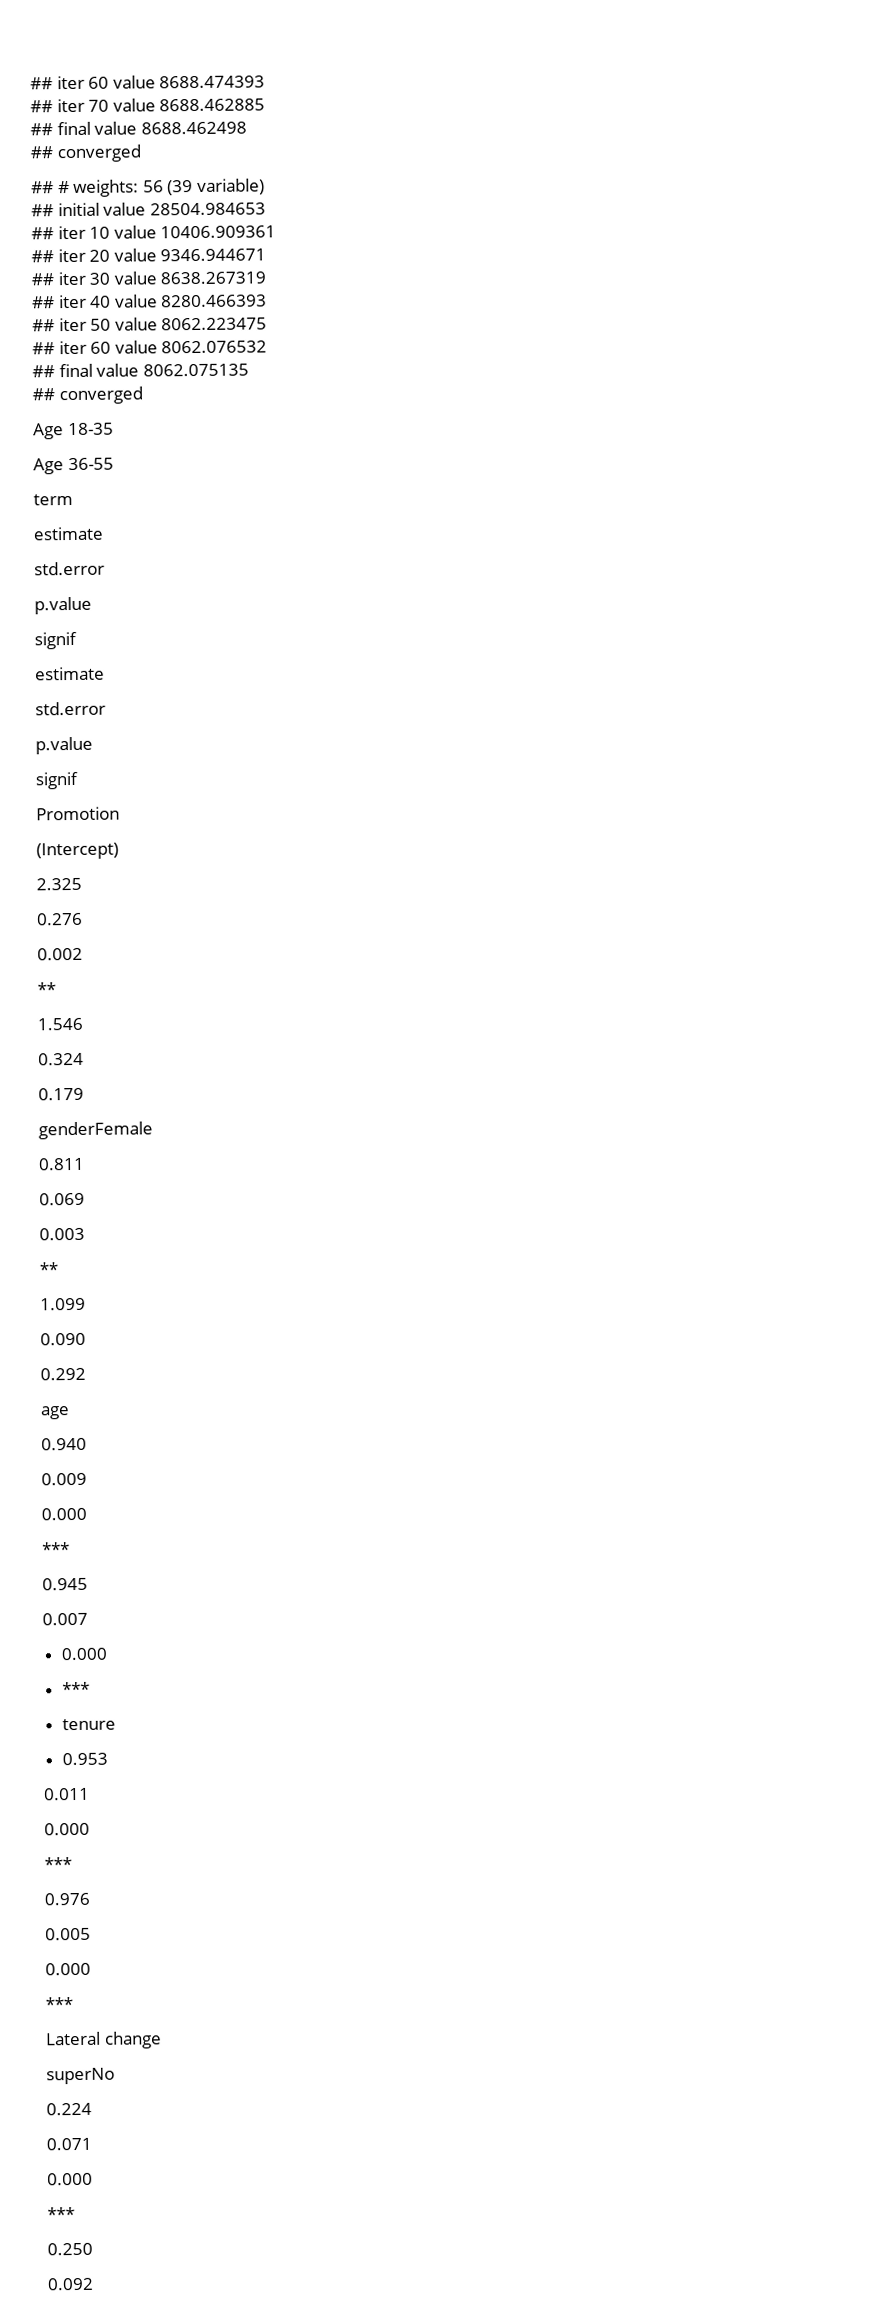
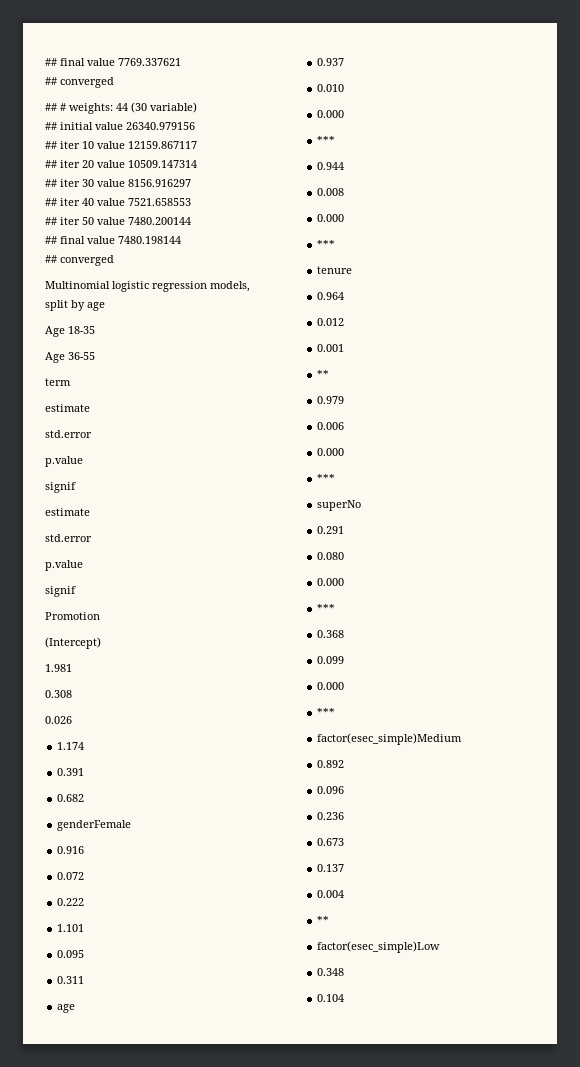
- ## iter 60 value 8688.474393
- ## iter 70 value 8688.462885
- ## final value 8688.462498
+ ## final value 7769.337621
- ## # weights: 56 (39 variable)
+ ## # weights: 44 (30 variable)
- ## initial value 28504.984653
+ ## initial value 26340.979156
- ## iter 10 value 10406.909361
+ ## iter 10 value 12159.867117
- ## iter 20 value 9346.944671
+ ## iter 20 value 10509.147314
- ## iter 30 value 8638.267319
+ ## iter 30 value 8156.916297
- ## iter 40 value 8280.466393
+ ## iter 40 value 7521.658553
- ## iter 50 value 8062.223475
- ## iter 60 value 8062.076532
- ## final value 8062.075135
+ ## iter 50 value 7480.200144
+ ## final value 7480.198144
  ## converged
+ Multinomial logistic regression models, split by age
- 2.325
- 0.276
- 0.002
- **
- 1.546
- 0.324
- 0.179
+ 1.981
+ 0.308
+ 0.026
+ 1.174
+ 0.391
+ 0.682
  genderFemale
- 0.811
- 0.069
- 0.003
- **
- 1.099
- 0.090
- 0.292
+ 0.916
+ 0.072
+ 0.222
+ 1.101
+ 0.095
+ 0.311
  age
- 0.940
- 0.009
+ 0.937
+ 0.010
  0.000
  ***
- 0.945
- 0.007
+ 0.944
+ 0.008
- 0.953
- 0.011
+ 0.964
+ 0.012
+ 0.001
+ **
+ 0.979
+ 0.006
  0.000
  ***
- 0.976
- 0.005
+ superNo
+ 0.291
+ 0.080
  0.000
  ***
- Lateral change
- superNo
- 0.224
- 0.071
+ 0.368
+ 0.099
  0.000
  ***
- 0.250
- 0.092
+ factor(esec_simple)Medium
+ 0.892
+ 0.096
+ 0.236
+ 0.673
+ 0.137
+ 0.004
+ **
+ factor(esec_simple)Low
+ 0.348
+ 0.104

